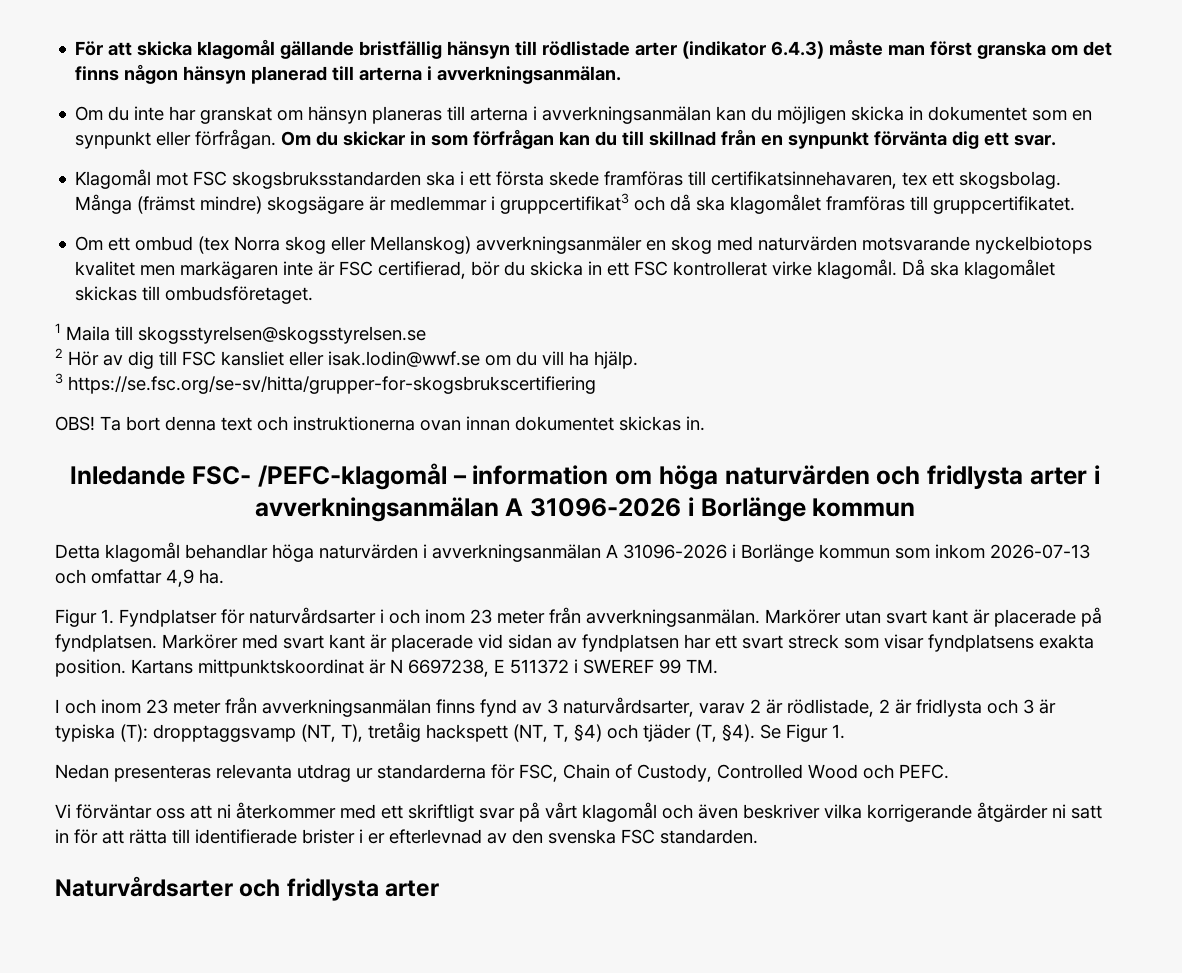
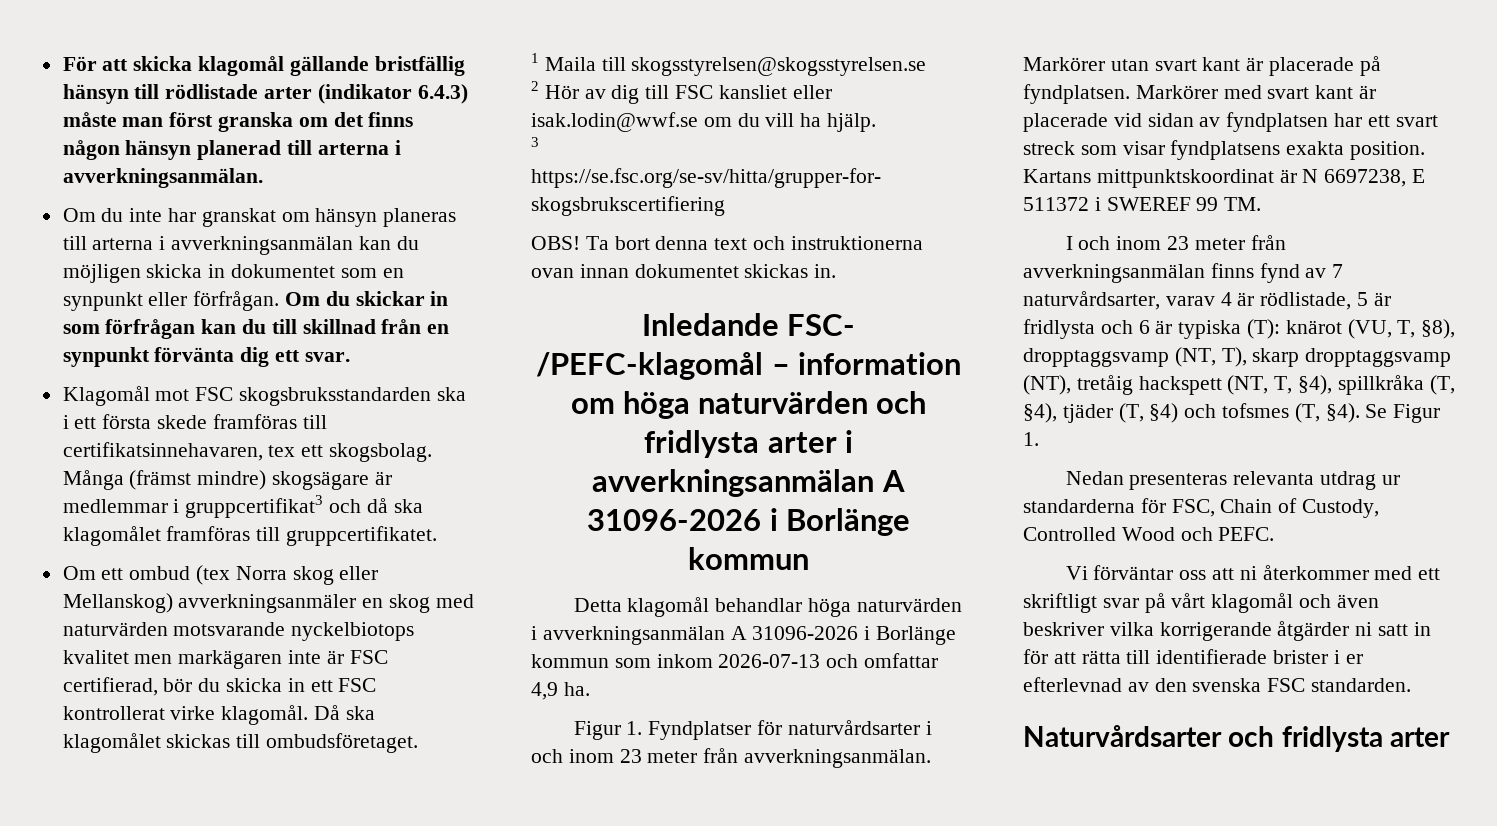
- I och inom 23 meter från avverkningsanmälan finns fynd av 3 naturvårdsarter, varav 2 är rödlistade, 2 är fridlysta och 3 är typiska (T): dropptaggsvamp (NT, T), tretåig hackspett (NT, T, §4) och tjäder (T, §4).
+ I och inom 23 meter från avverkningsanmälan finns fynd av 7 naturvårdsarter, varav 4 är rödlistade, 5 är fridlysta och 6 är typiska (T): knärot (VU, T, §8), dropptaggsvamp (NT, T), skarp dropptaggsvamp (NT), tretåig hackspett (NT, T, §4), spillkråka (T, §4), tjäder (T, §4) och tofsmes (T, §4).

